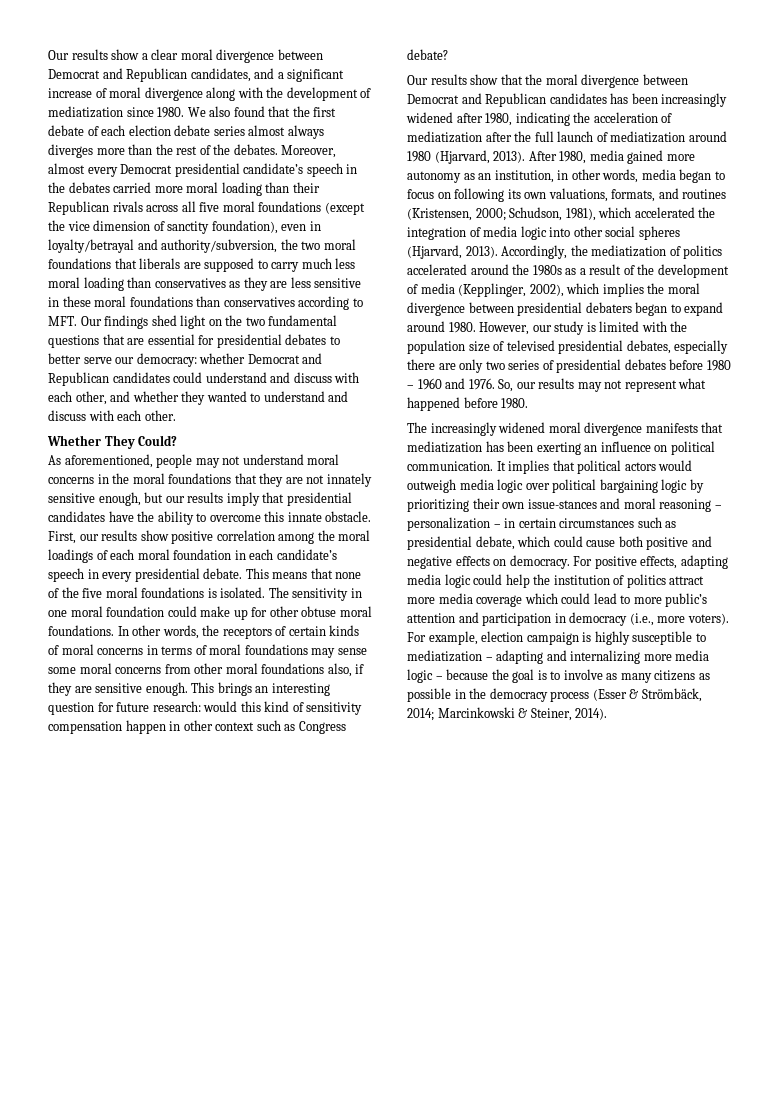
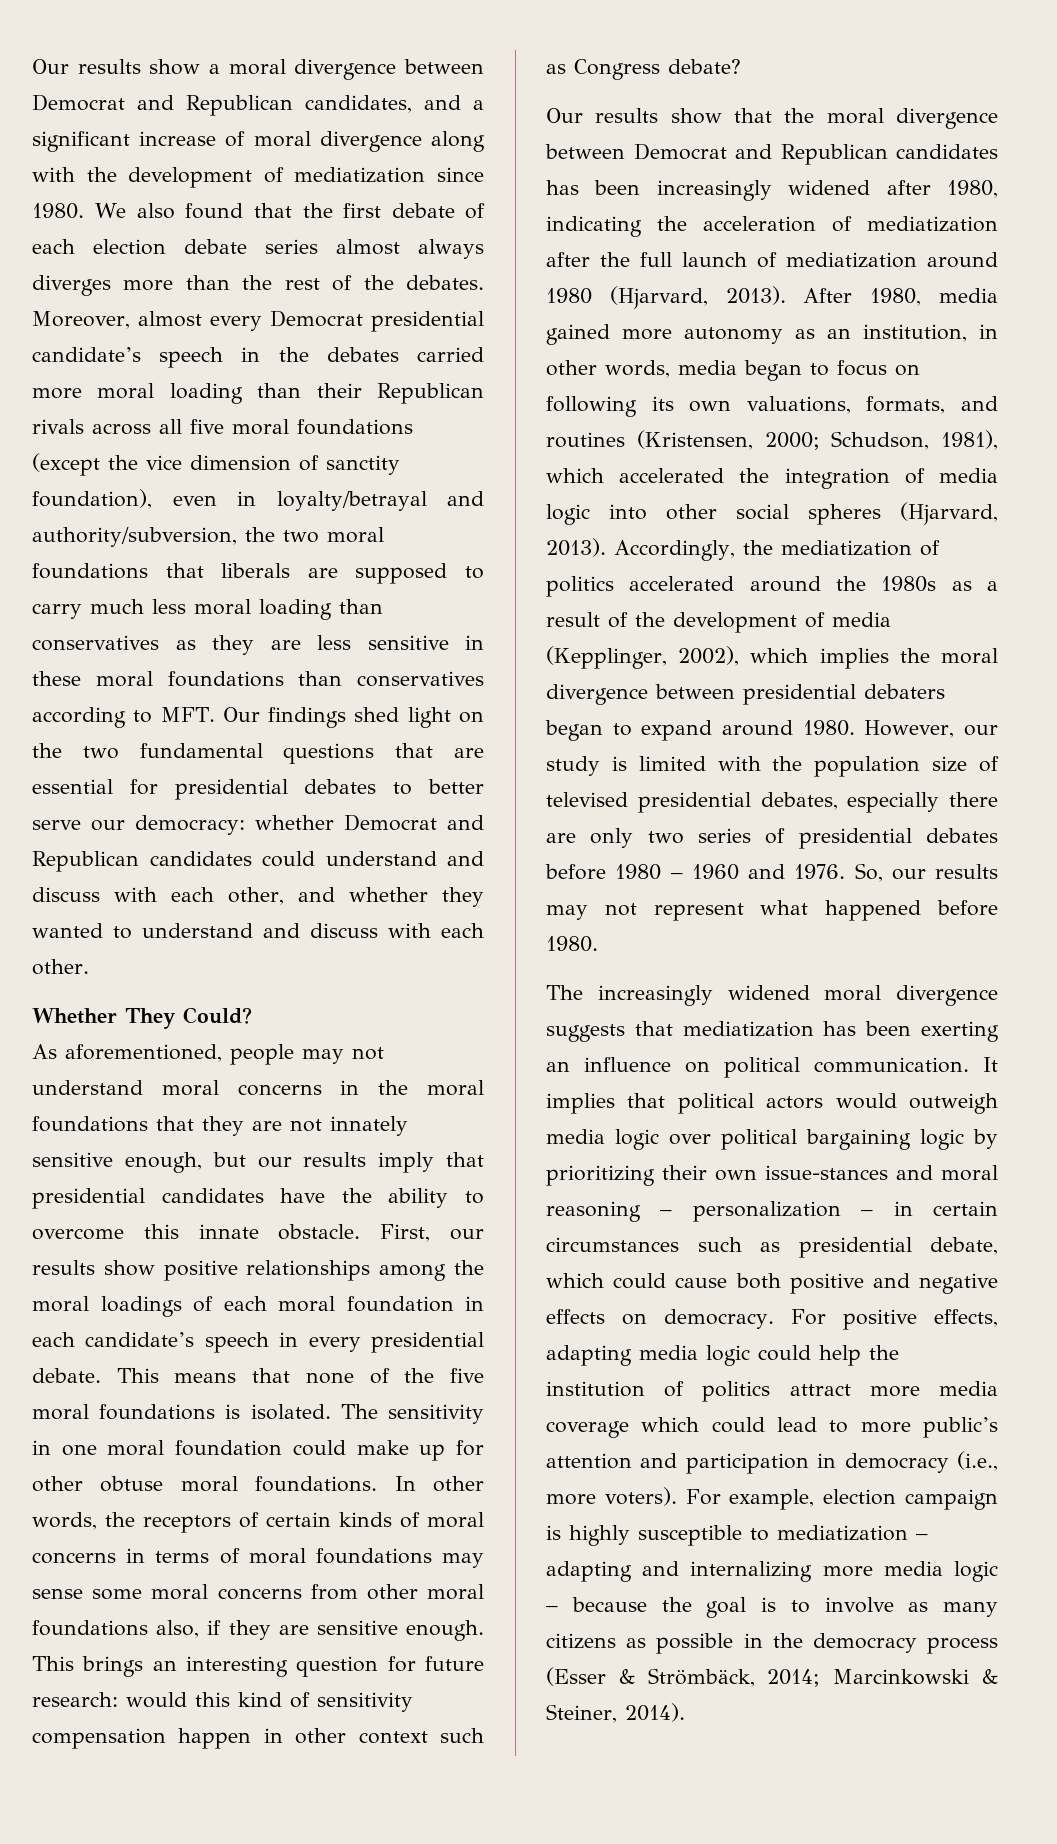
- Our results show a clear moral divergence between Democrat and Republican candidates, and a significant increase of moral divergence along with the development of mediatization since 1980.
+ Our results show a moral divergence between Democrat and Republican candidates, and a significant increase of moral divergence along with the development of mediatization since 1980.
- First, our results show positive correlation among the moral loadings of each moral foundation in each candidate’s speech in every presidential debate.
+ First, our results show positive relationships among the moral loadings of each moral foundation in each candidate’s speech in every presidential debate.
- The increasingly widened moral divergence manifests that mediatization has been exerting an influence on political communication.
+ The increasingly widened moral divergence suggests that mediatization has been exerting an influence on political communication.

